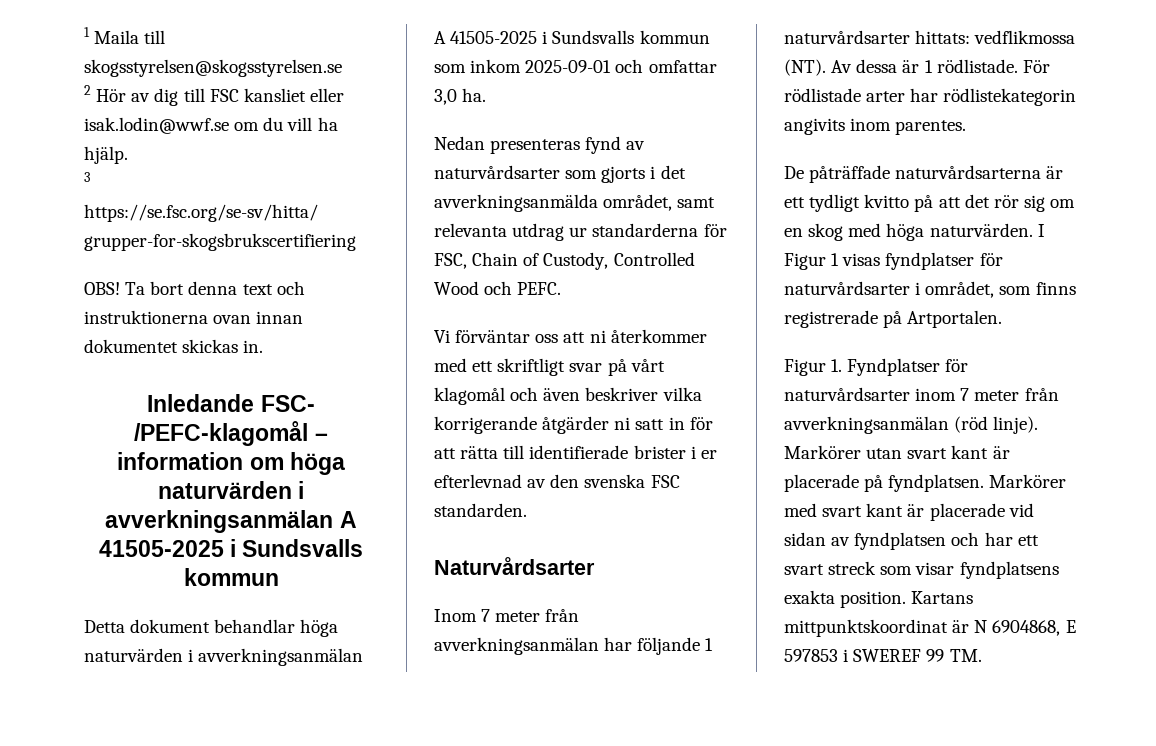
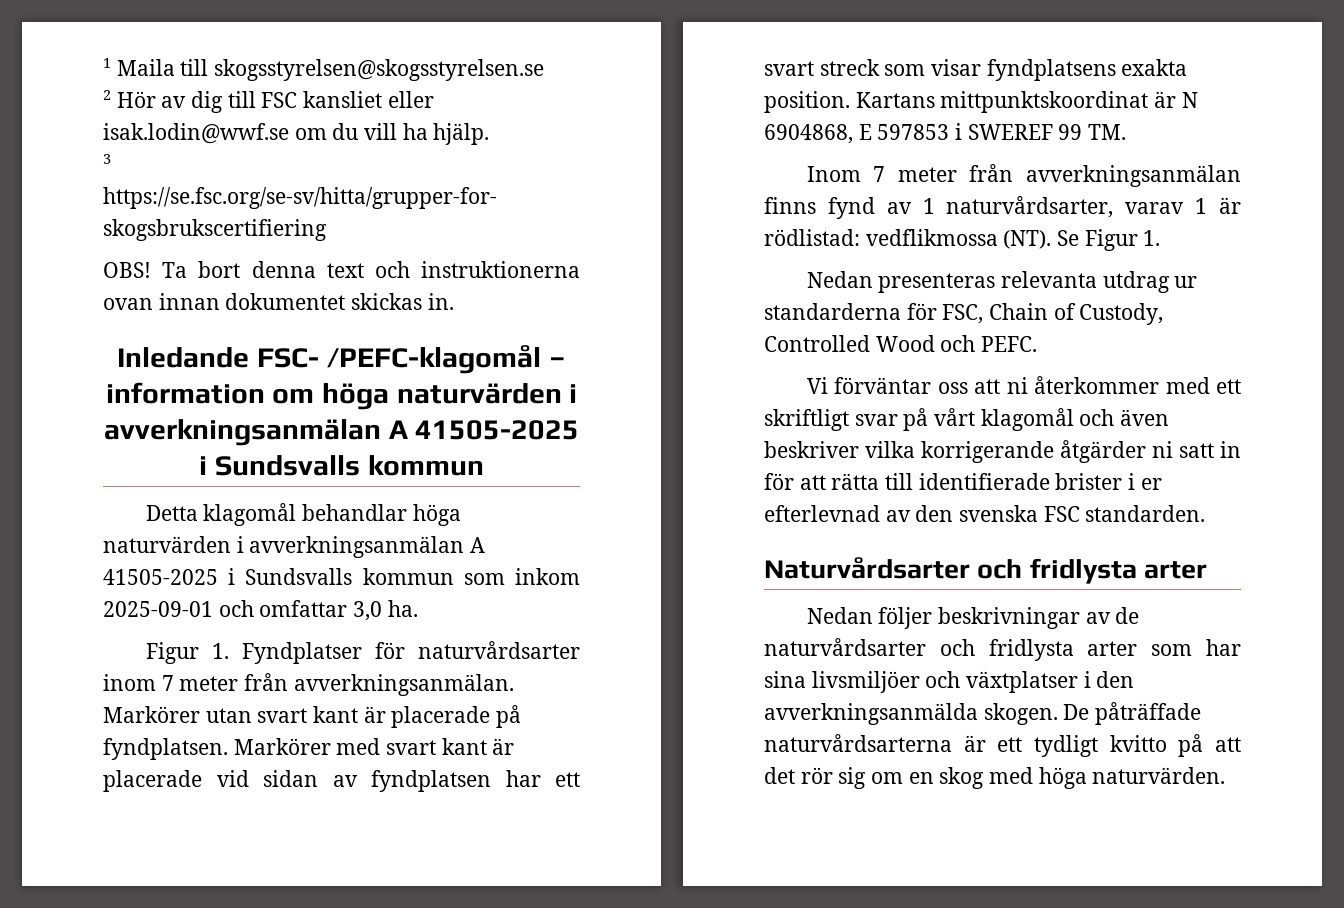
- Detta dokument behandlar höga naturvärden i avverkningsanmälan A 41505-2025 i Sundsvalls kommun som inkom 2025-09-01 och omfattar 3,0 ha.
+ Detta klagomål behandlar höga naturvärden i avverkningsanmälan A 41505-2025 i Sundsvalls kommun som inkom 2025-09-01 och omfattar 3,0 ha.
- Nedan presenteras fynd av naturvårdsarter som gjorts i det avverkningsanmälda området, samt relevanta utdrag ur standarderna för FSC, Chain of Custody, Controlled Wood och PEFC.
+ Figur 1. Fyndplatser för naturvårdsarter inom 7 meter från avverkningsanmälan. Markörer utan svart kant är placerade på fyndplatsen. Markörer med svart kant är placerade vid sidan av fyndplatsen har ett svart streck som visar fyndplatsens exakta position. Kartans mittpunktskoordinat är N 6904868, E 597853 i SWEREF 99 TM.
+ Inom 7 meter från avverkningsanmälan finns fynd av 1 naturvårdsarter, varav 1 är rödlistad: vedflikmossa (NT). Se Figur 1.
+ Nedan presenteras relevanta utdrag ur standarderna för FSC, Chain of Custody, Controlled Wood och PEFC.
- Naturvårdsarter
- Inom 7 meter från avverkningsanmälan har följande 1 naturvårdsarter hittats: vedflikmossa (NT). Av dessa är 1 rödlistade. För rödlistade arter har rödlistekategorin angivits inom parentes.
- De påträffade naturvårdsarterna är ett tydligt kvitto på att det rör sig om en skog med höga naturvärden. I Figur 1 visas fyndplatser för naturvårdsarter i området, som finns registrerade på Artportalen.
- Figur 1. Fyndplatser för naturvårdsarter inom 7 meter från avverkningsanmälan (röd linje). Markörer utan svart kant är placerade på fyndplatsen. Markörer med svart kant är placerade vid sidan av fyndplatsen och har ett svart streck som visar fyndplatsens exakta position. Kartans mittpunktskoordinat är N 6904868, E 597853 i SWEREF 99 TM.
+ Naturvårdsarter och fridlysta arter
+ Nedan följer beskrivningar av de naturvårdsarter och fridlysta arter som har sina livsmiljöer och växtplatser i den avverkningsanmälda skogen. De påträffade naturvårdsarterna är ett tydligt kvitto på att det rör sig om en skog med höga naturvärden.

